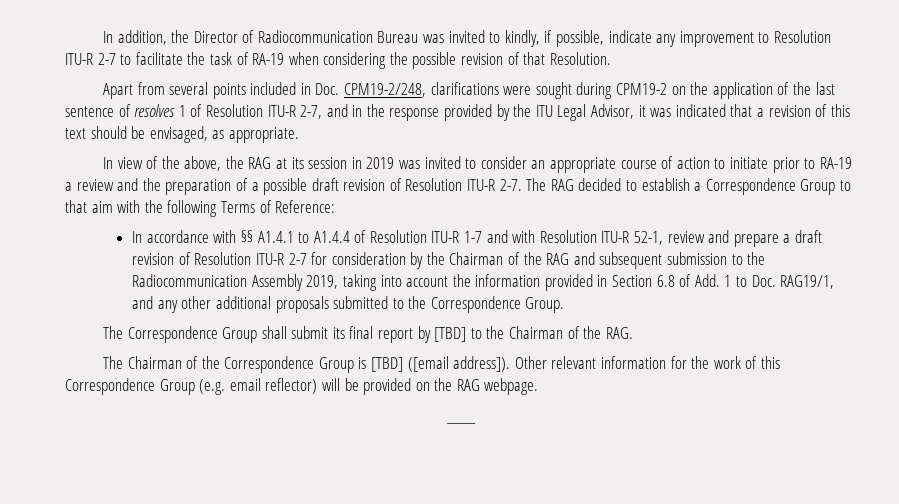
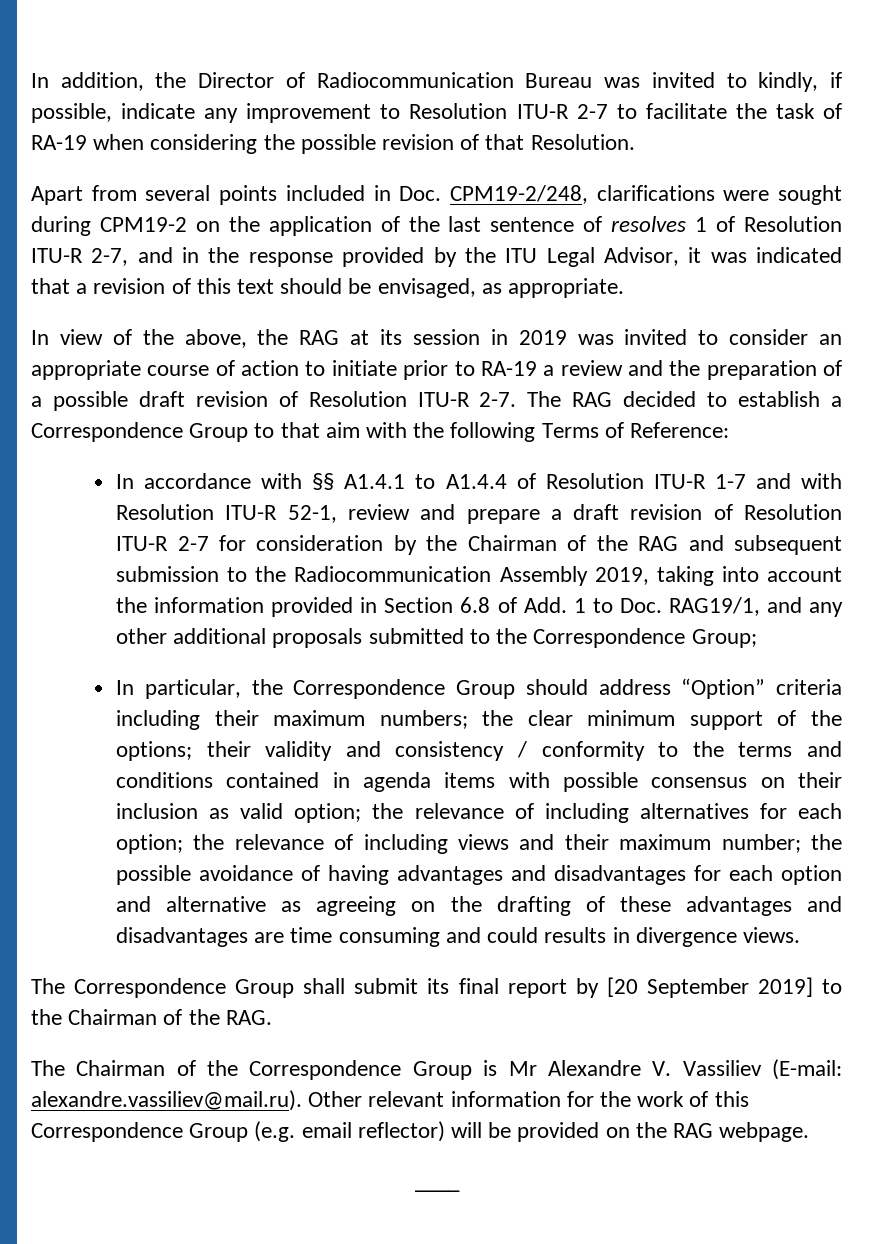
- In accordance with §§ A1.4.1 to A1.4.4 of Resolution ITU-R 1-7 and with Resolution ITU-R 52-1, review and prepare a draft revision of Resolution ITU-R 2-7 for consideration by the Chairman of the RAG and subsequent submission to the Radiocommunication Assembly 2019, taking into account the information provided in Section 6.8 of Add. 1 to Doc. RAG19/1, and any other additional proposals submitted to the Correspondence Group.
+ In accordance with §§ A1.4.1 to A1.4.4 of Resolution ITU-R 1-7 and with Resolution ITU-R 52-1, review and prepare a draft revision of Resolution ITU-R 2-7 for consideration by the Chairman of the RAG and subsequent submission to the Radiocommunication Assembly 2019, taking into account the information provided in Section 6.8 of Add. 1 to Doc. RAG19/1, and any other additional proposals submitted to the Correspondence Group;
+ In particular, the Correspondence Group should address “Option” criteria including their maximum numbers; the clear minimum support of the options; their validity and consistency / conformity to the terms and conditions contained in agenda items with possible consensus on their inclusion as valid option; the relevance of including alternatives for each option; the relevance of including views and their maximum number; the possible avoidance of having advantages and disadvantages for each option and alternative as agreeing on the drafting of these advantages and disadvantages are time consuming and could results in divergence views.
- The Correspondence Group shall submit its final report by [TBD] to the Chairman of the RAG.
+ The Correspondence Group shall submit its final report by [20 September 2019] to the Chairman of the RAG.
- The Chairman of the Correspondence Group is [TBD] ([email address]). Other relevant information for the work of this Correspondence Group (e.g. email reflector) will be provided on the RAG webpage.
+ The Chairman of the Correspondence Group is Mr Alexandre V. Vassiliev (E-mail: alexandre.vassiliev@mail.ru). Other relevant information for the work of this Correspondence Group (e.g. email reflector) will be provided on the RAG webpage.

